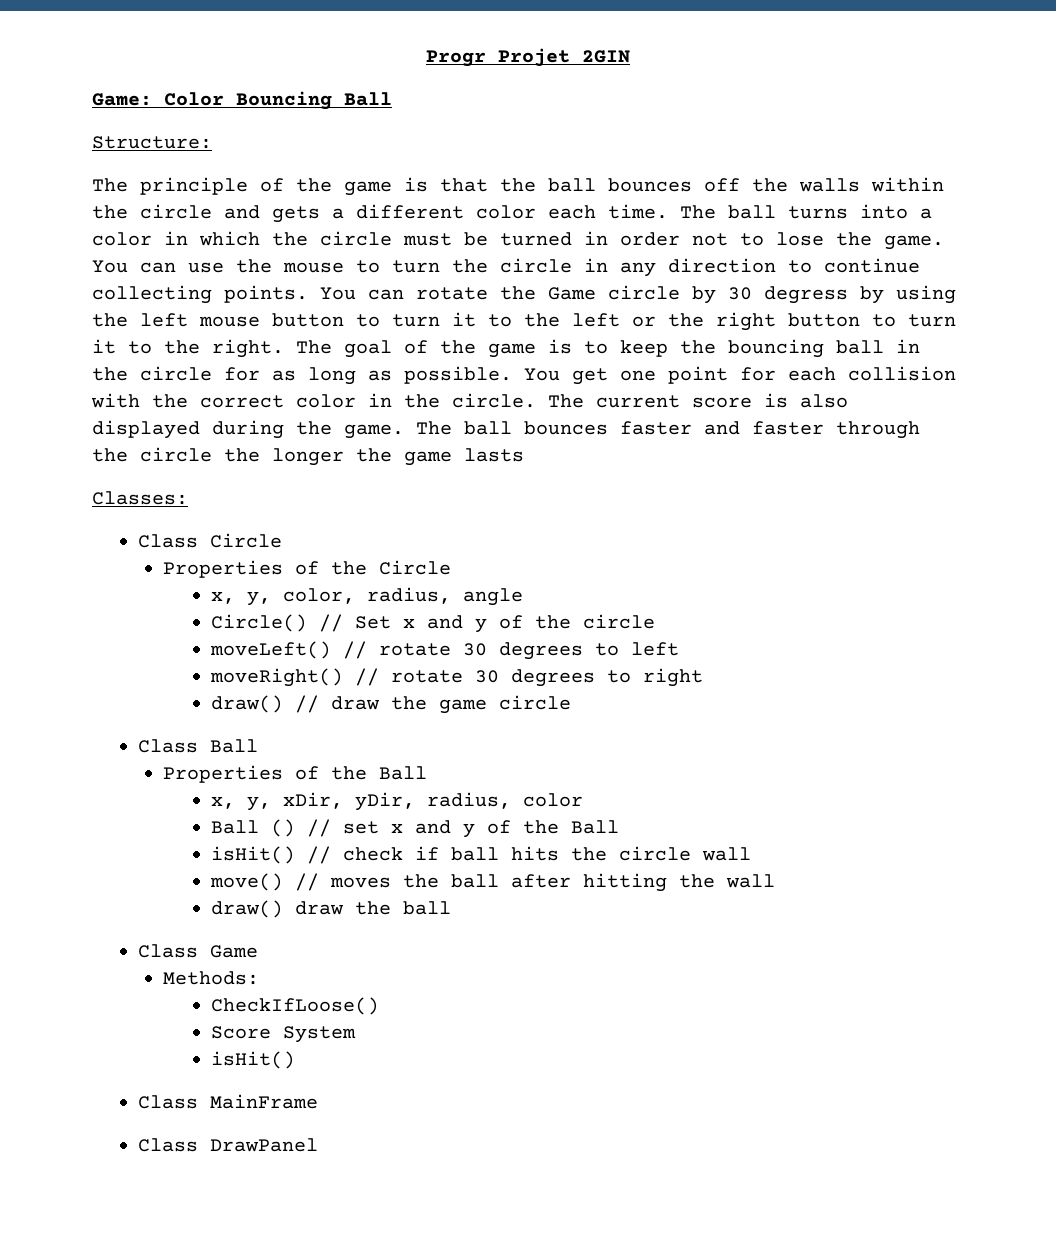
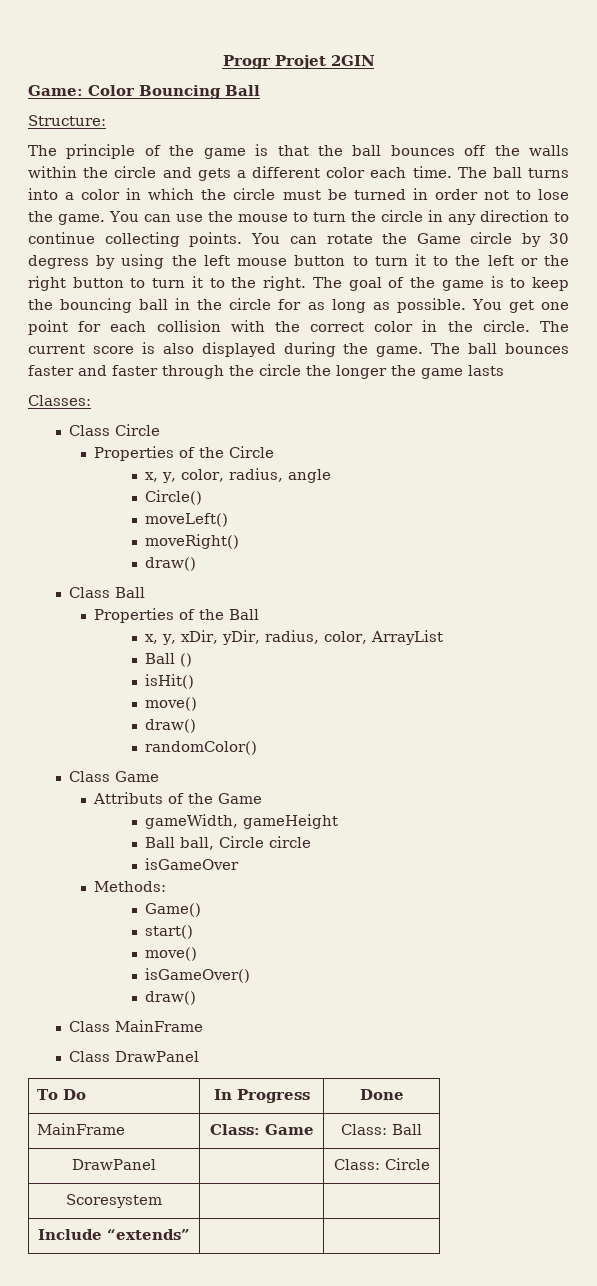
- Circle() // Set x and y of the circle
- moveLeft() // rotate 30 degrees to left
- moveRight() // rotate 30 degrees to right
- draw() // draw the game circle
+ Circle()
+ moveLeft()
+ moveRight()
+ draw()
- x, y, xDir, yDir, radius, color
+ x, y, xDir, yDir, radius, color, ArrayList
- Ball () // set x and y of the Ball
- isHit() // check if ball hits the circle wall
- move() // moves the ball after hitting the wall
- draw() draw the ball
+ Ball ()
+ isHit()
+ move()
+ draw()
+ randomColor()
  Class Game
+ Attributs of the Game
+ gameWidth, gameHeight
+ Ball ball, Circle circle
+ isGameOver
  Methods:
- CheckIfLoose()
- Score System
- isHit()
+ Game()
+ start()
+ move()
+ isGameOver()
+ draw()
  Class MainFrame
  Class DrawPanel
+ To Do | In Progress | Done
+ MainFrame | Class: Game | Class: Ball
+ DrawPanel | | Class: Circle
+ Scoresystem | |
+ Include “extends” | |

